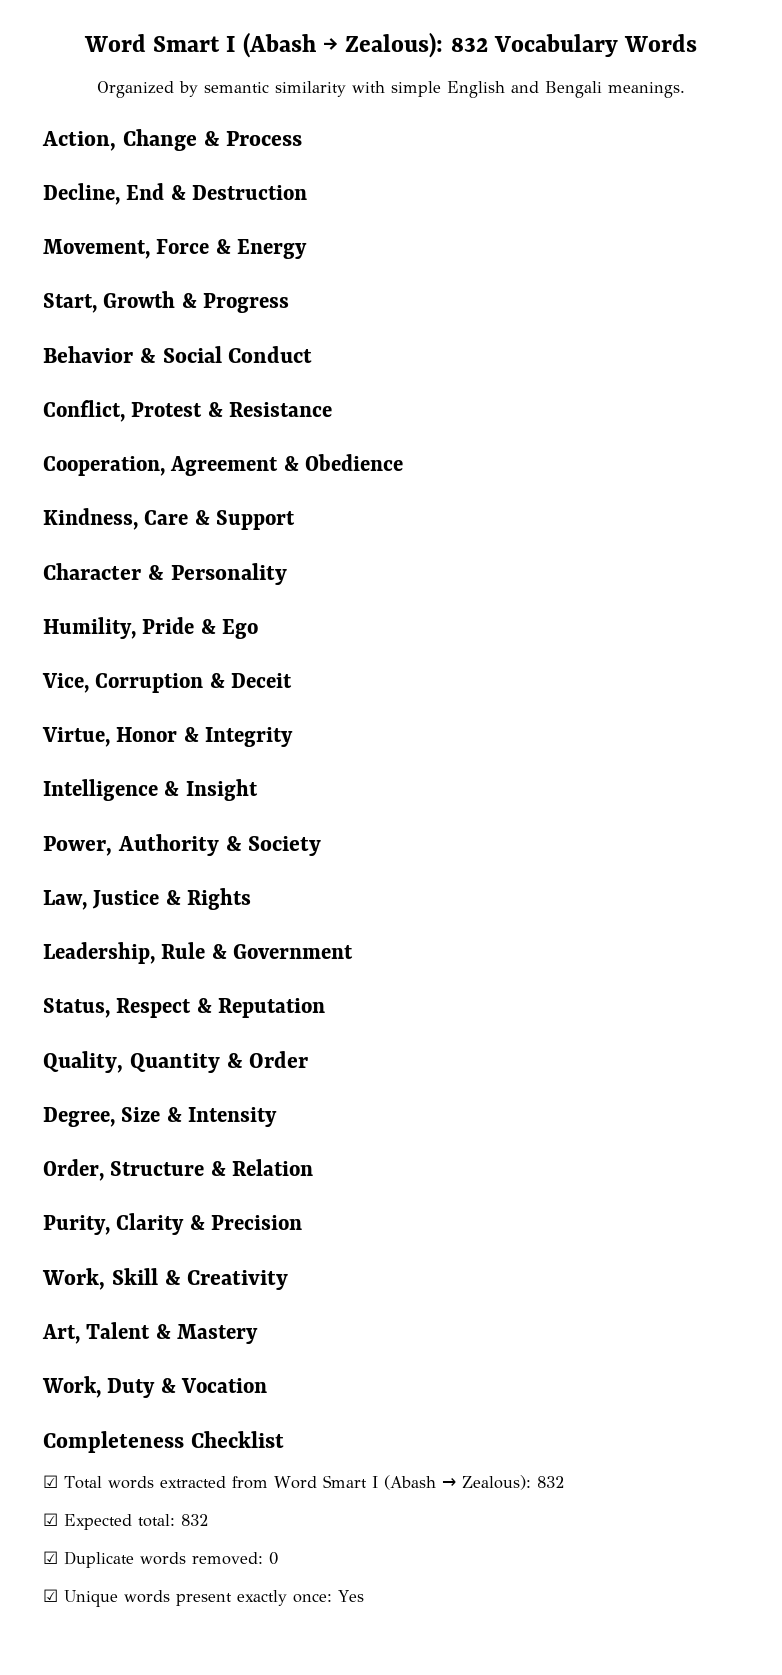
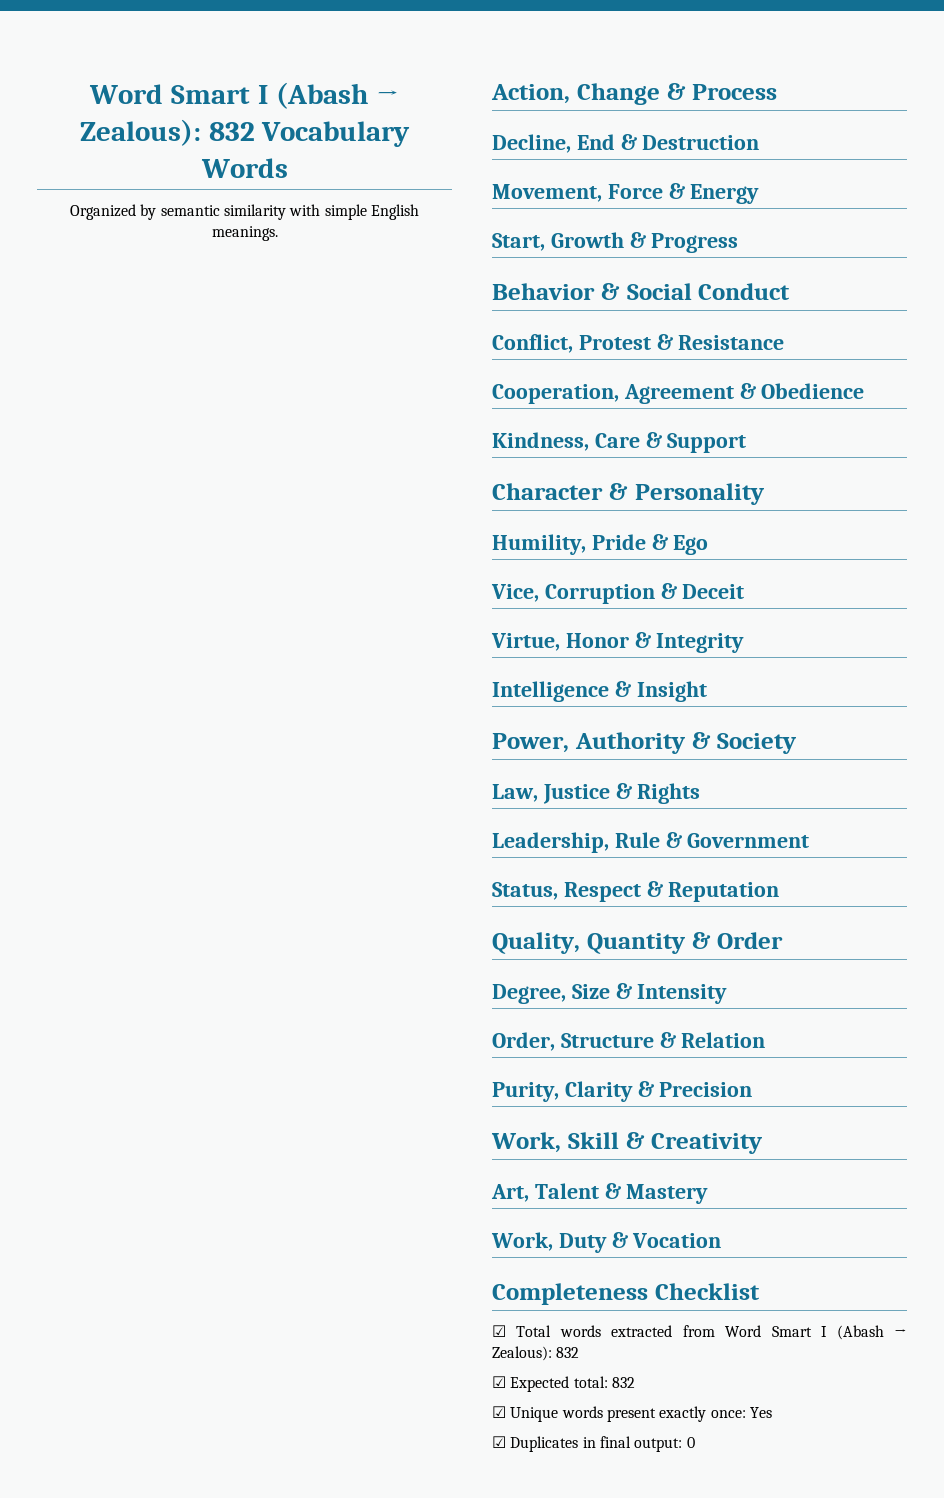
- Organized by semantic similarity with simple English and Bengali meanings.
+ Organized by semantic similarity with simple English meanings.
- ☑ Duplicate words removed: 0
+ ☑ Duplicates in final output: 0

